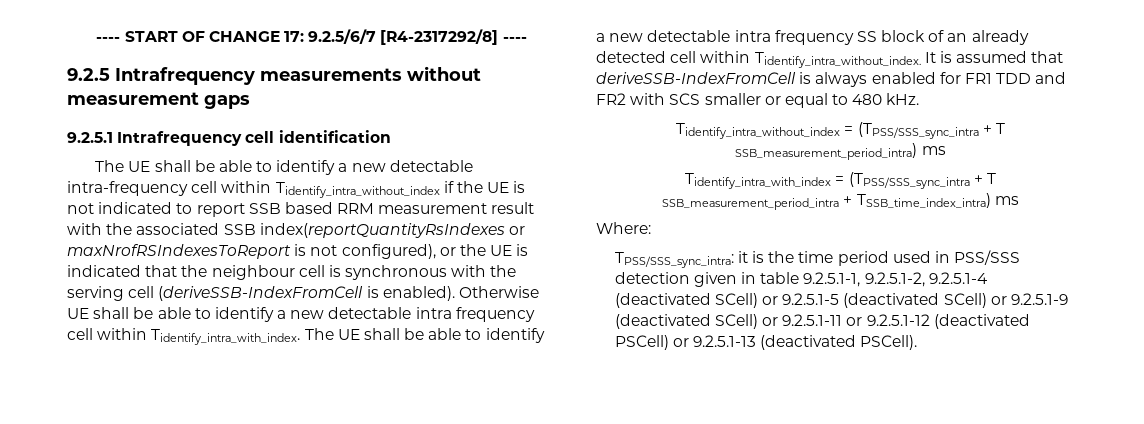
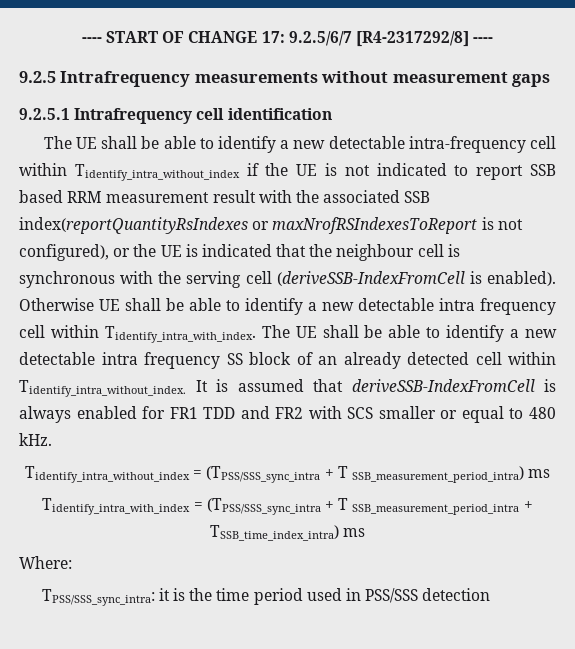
- TPSS/SSS_sync_intra: it is the time period used in PSS/SSS detection given in table 9.2.5.1-1, 9.2.5.1-2, 9.2.5.1-4 (deactivated SCell) or 9.2.5.1-5 (deactivated SCell) or 9.2.5.1-9 (deactivated SCell) or 9.2.5.1-11 or 9.2.5.1-12 (deactivated PSCell) or 9.2.5.1-13 (deactivated PSCell).
+ TPSS/SSS_sync_intra: it is the time period used in PSS/SSS detection

